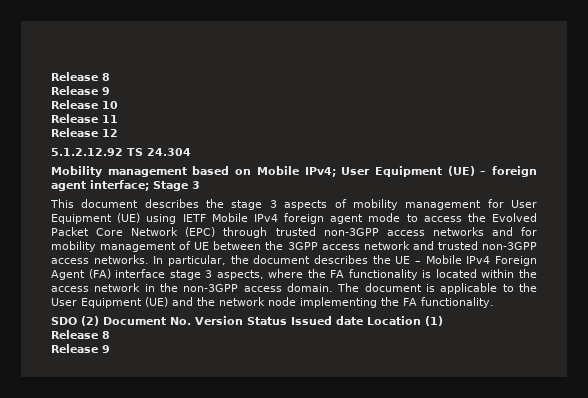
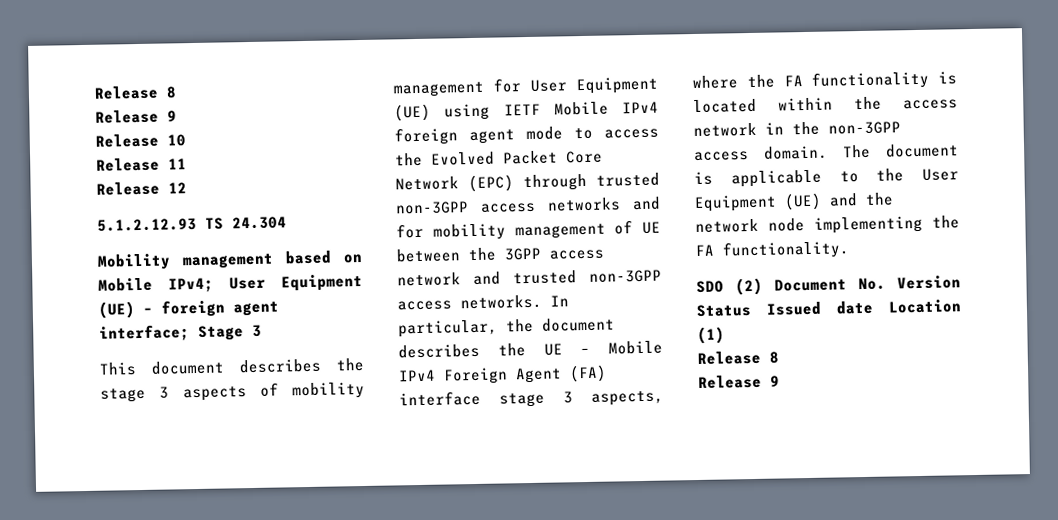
- 5.1.2.12.92 TS 24.304
+ 5.1.2.12.93 TS 24.304

